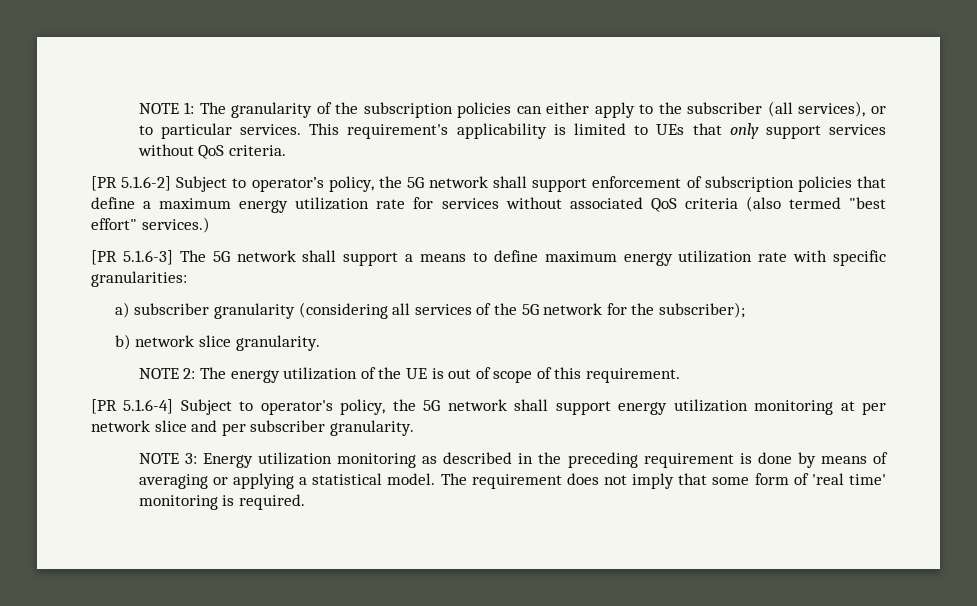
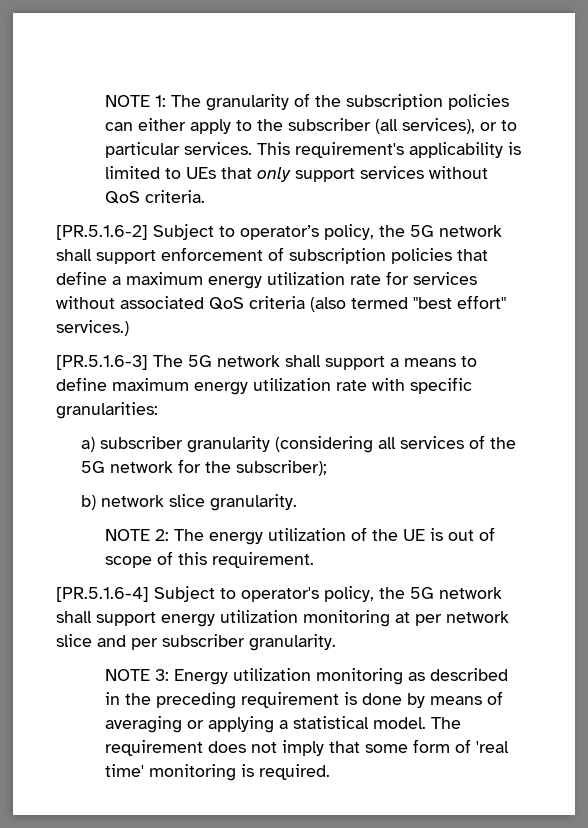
- [PR 5.1.6-2] Subject to operator’s policy, the 5G network shall support enforcement of subscription policies that define a maximum energy utilization rate for services without associated QoS criteria (also termed "best effort" services.)
+ [PR.5.1.6-2] Subject to operator’s policy, the 5G network shall support enforcement of subscription policies that define a maximum energy utilization rate for services without associated QoS criteria (also termed "best effort" services.)
- [PR 5.1.6-3] The 5G network shall support a means to define maximum energy utilization rate with specific granularities:
+ [PR.5.1.6-3] The 5G network shall support a means to define maximum energy utilization rate with specific granularities:
- [PR 5.1.6-4] Subject to operator's policy, the 5G network shall support energy utilization monitoring at per network slice and per subscriber granularity.
+ [PR.5.1.6-4] Subject to operator's policy, the 5G network shall support energy utilization monitoring at per network slice and per subscriber granularity.

